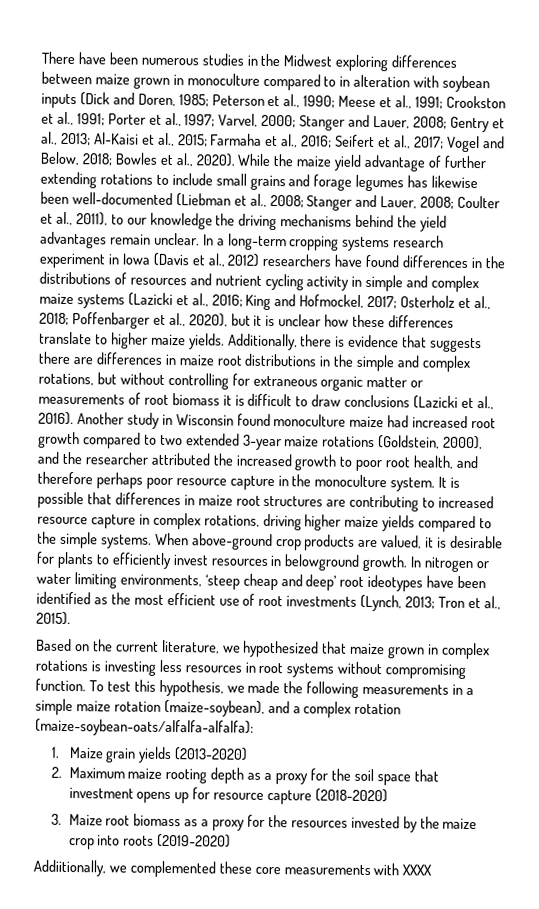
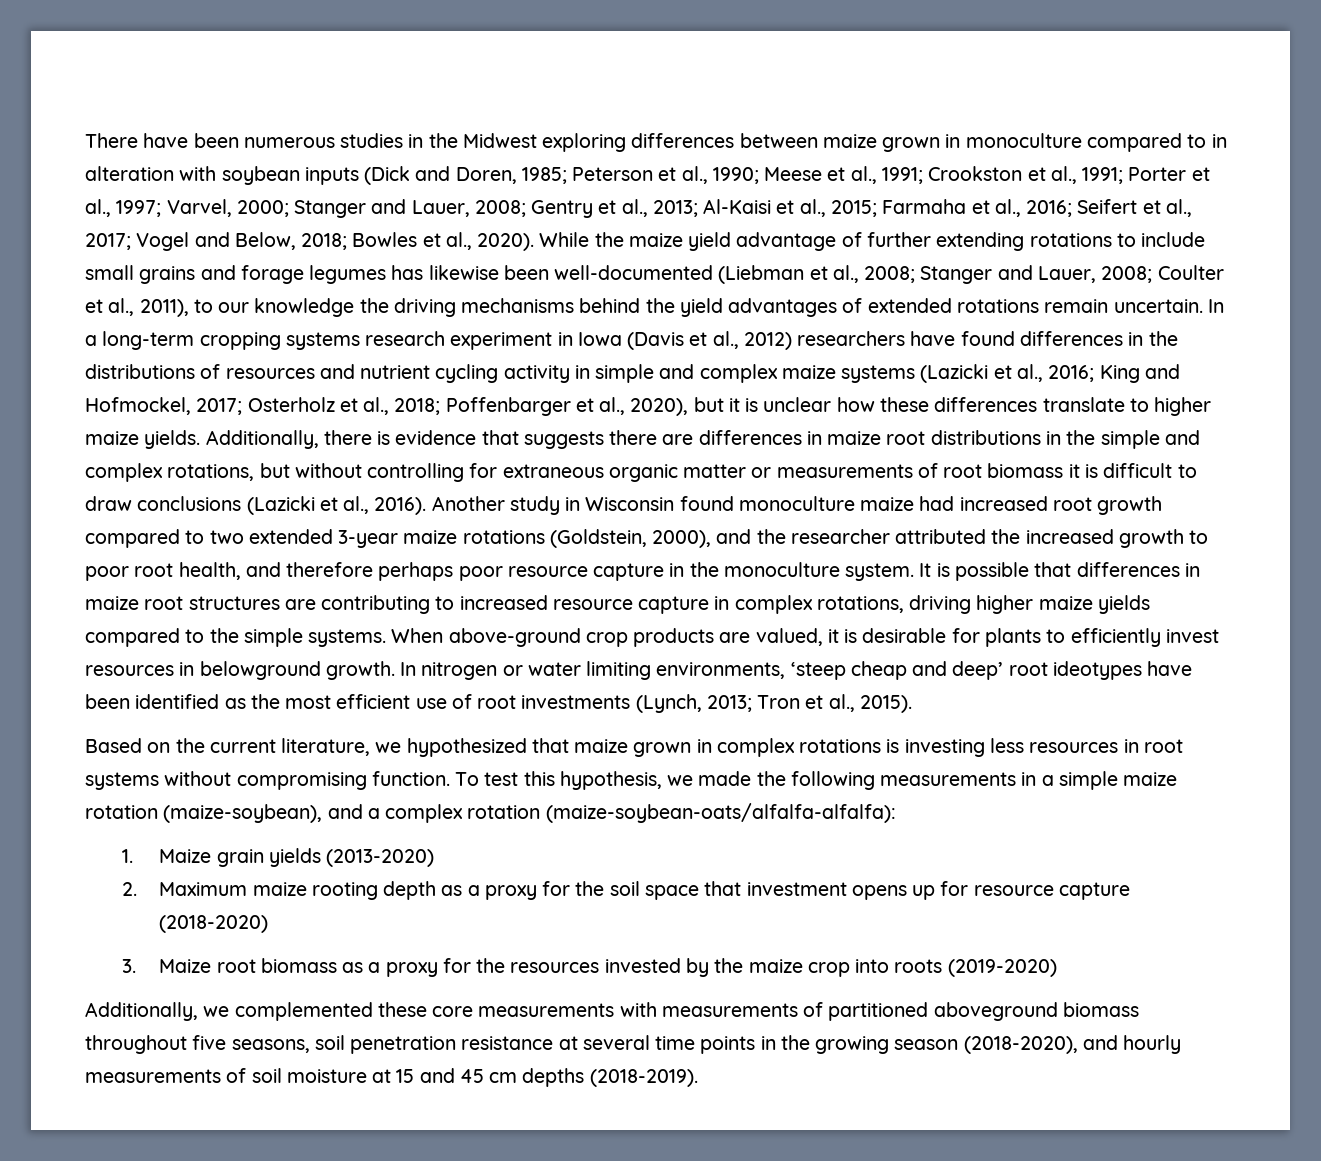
- While the maize yield advantage of further extending rotations to include small grains and forage legumes has likewise been well-documented (Liebman et al., 2008; Stanger and Lauer, 2008; Coulter et al., 2011), to our knowledge the driving mechanisms behind the yield advantages remain unclear.
+ While the maize yield advantage of further extending rotations to include small grains and forage legumes has likewise been well-documented (Liebman et al., 2008; Stanger and Lauer, 2008; Coulter et al., 2011), to our knowledge the driving mechanisms behind the yield advantages of extended rotations remain uncertain.
- Addiitionally, we complemented these core measurements with XXXX
+ Additionally, we complemented these core measurements with measurements of partitioned aboveground biomass throughout five seasons, soil penetration resistance at several time points in the growing season (2018-2020), and hourly measurements of soil moisture at 15 and 45 cm depths (2018-2019).

